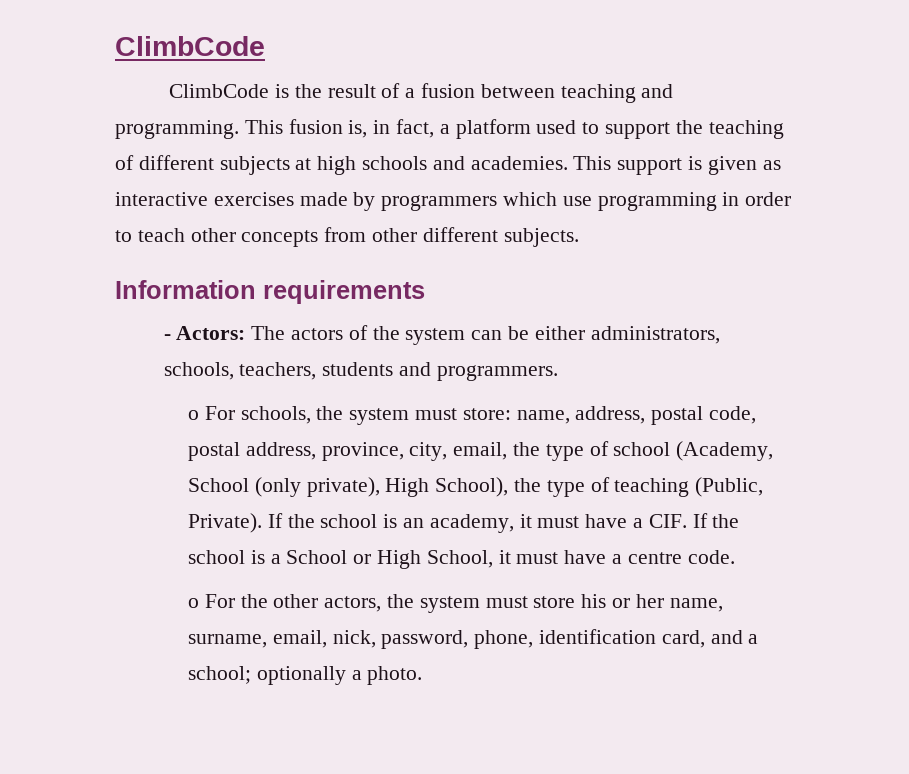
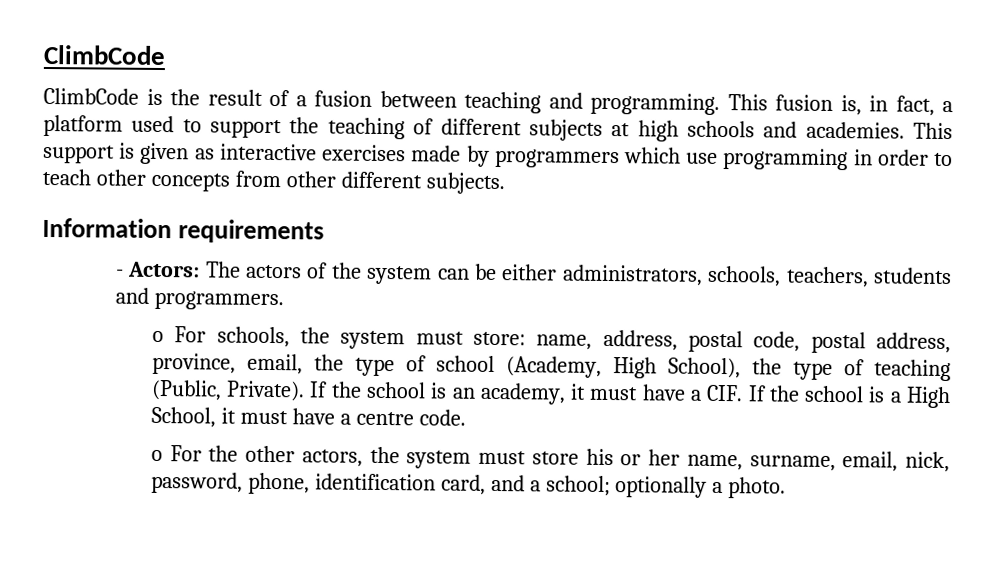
- o For schools, the system must store: name, address, postal code, postal address, province, city, email, the type of school (Academy, School (only private), High School), the type of teaching (Public, Private).
+ o For schools, the system must store: name, address, postal code, postal address, province, email, the type of school (Academy, High School), the type of teaching (Public, Private).
- If the school is an academy, it must have a CIF. If the school is a School or High School, it must have a centre code.
+ If the school is an academy, it must have a CIF. If the school is a High School, it must have a centre code.

